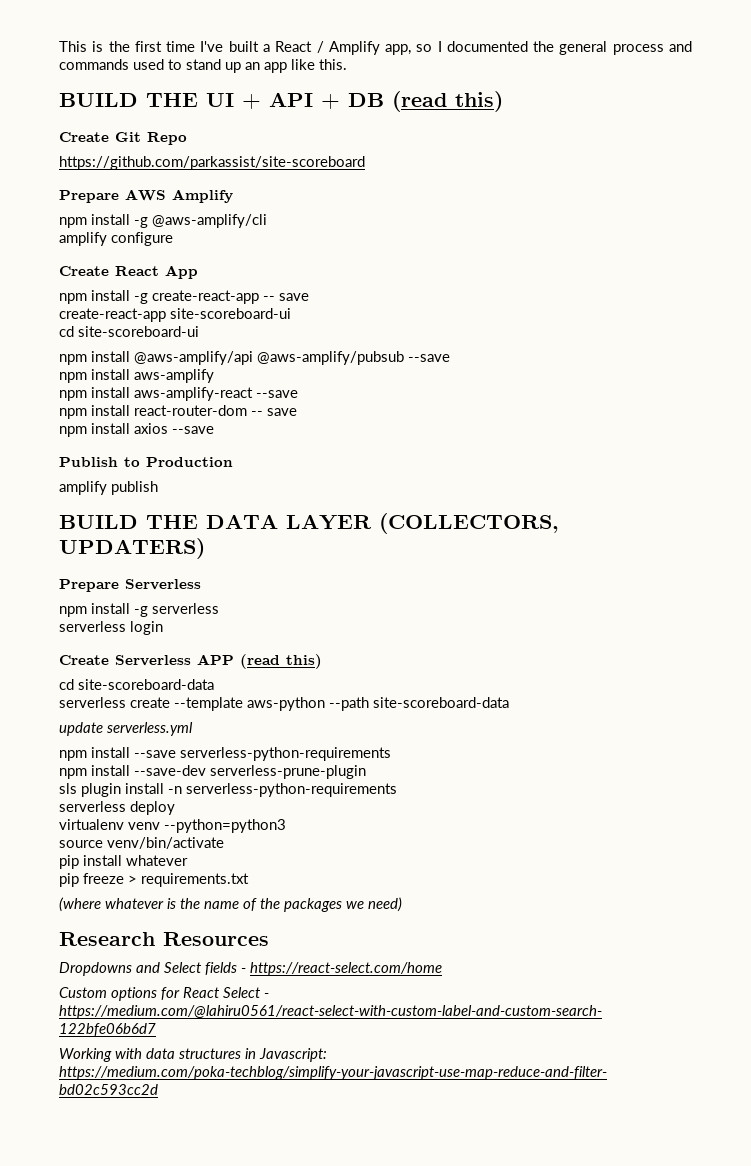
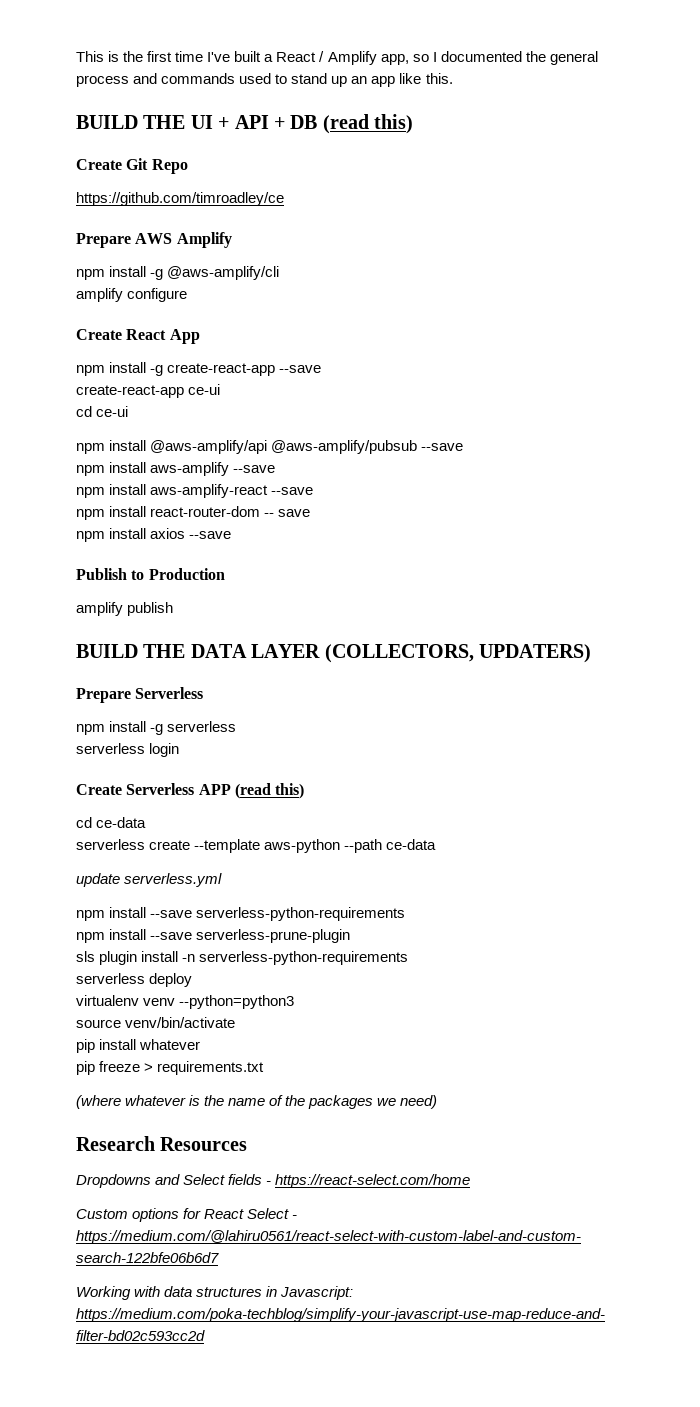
- https://github.com/parkassist/site-scoreboard
+ https://github.com/timroadley/ce
- npm install -g create-react-app -- save
- create-react-app site-scoreboard-ui
- cd site-scoreboard-ui
+ npm install -g create-react-app --save
+ create-react-app ce-ui
+ cd ce-ui
- npm install aws-amplify
+ npm install aws-amplify --save
- cd site-scoreboard-data
+ cd ce-data
- serverless create --template aws-python --path site-scoreboard-data
+ serverless create --template aws-python --path ce-data
- npm install --save-dev serverless-prune-plugin
+ npm install --save serverless-prune-plugin

